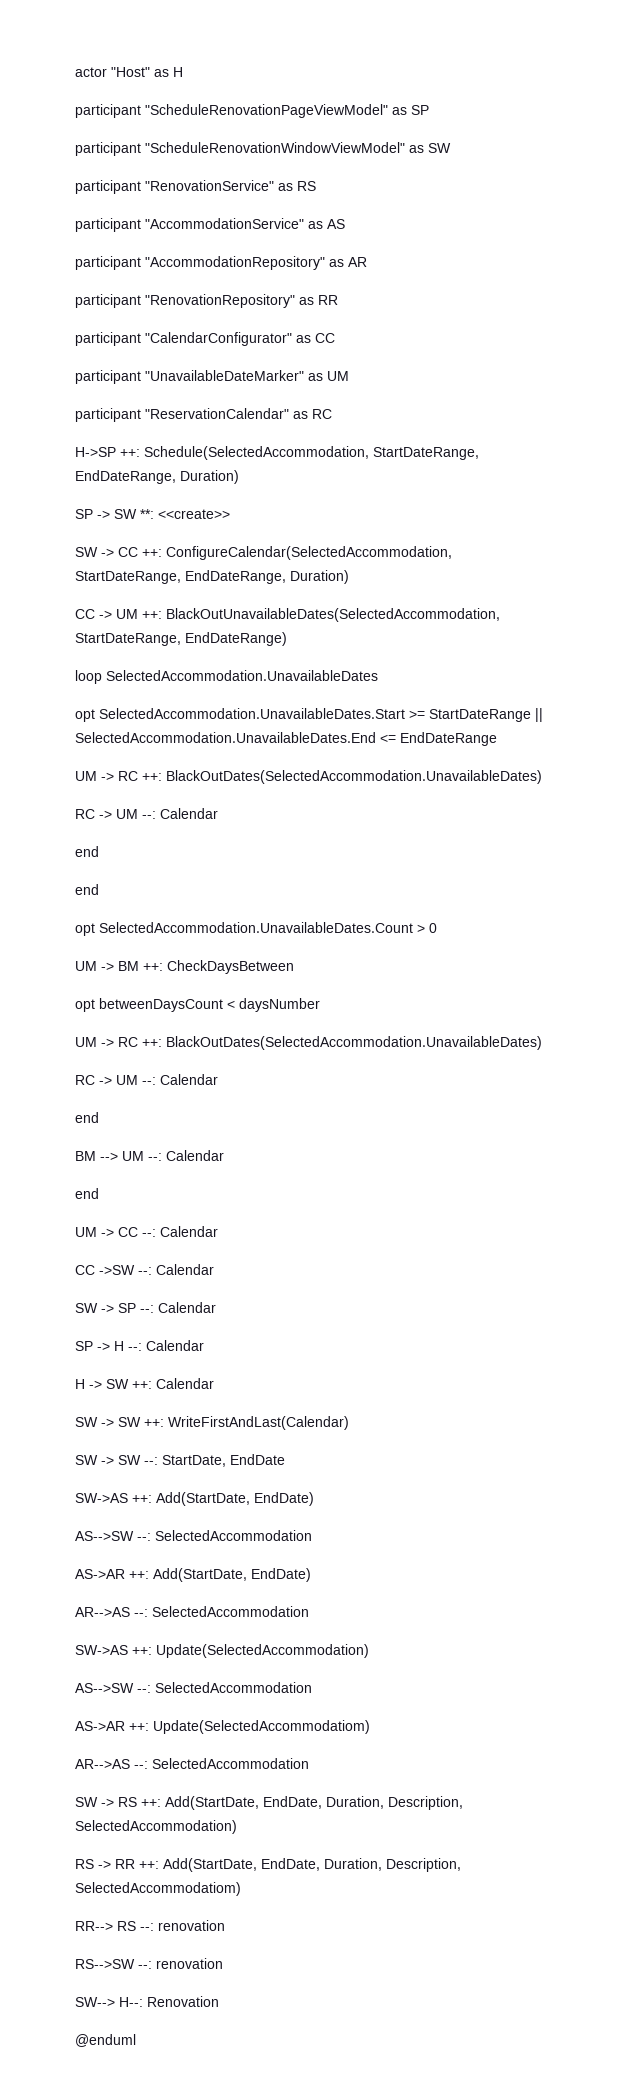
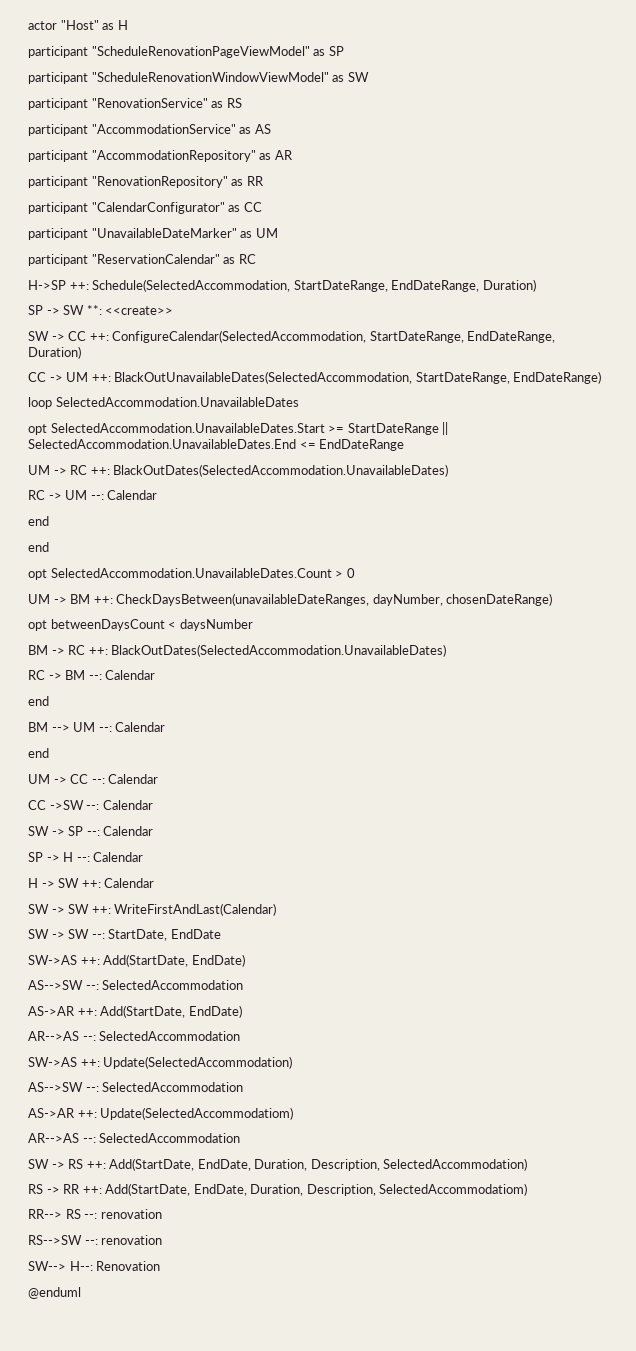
- UM -> BM ++: CheckDaysBetween
+ UM -> BM ++: CheckDaysBetween(unavailableDateRanges, dayNumber, chosenDateRange)
  opt betweenDaysCount < daysNumber
- UM -> RC ++: BlackOutDates(SelectedAccommodation.UnavailableDates)
- RC -> UM --: Calendar
+ BM -> RC ++: BlackOutDates(SelectedAccommodation.UnavailableDates)
+ RC -> BM --: Calendar

